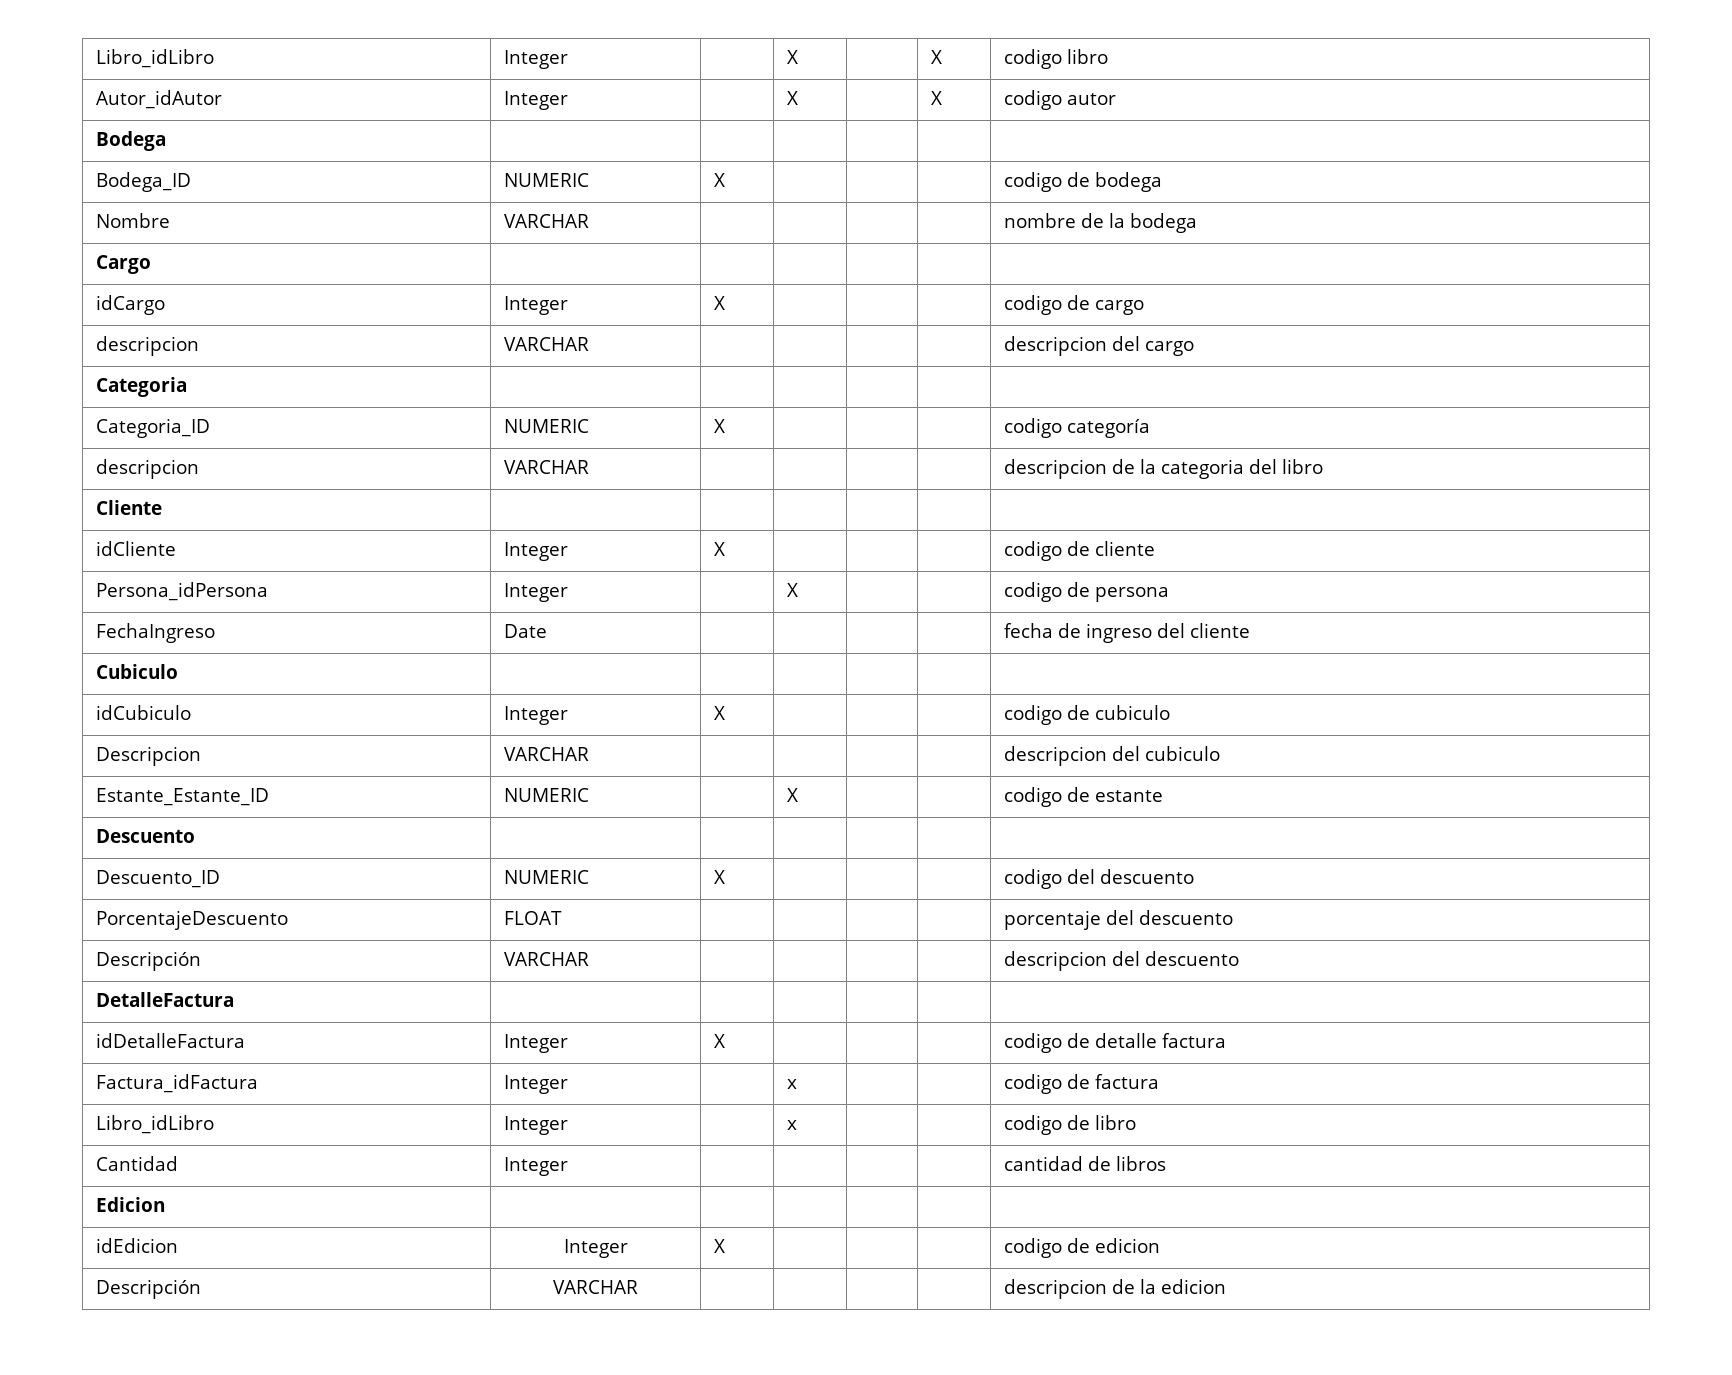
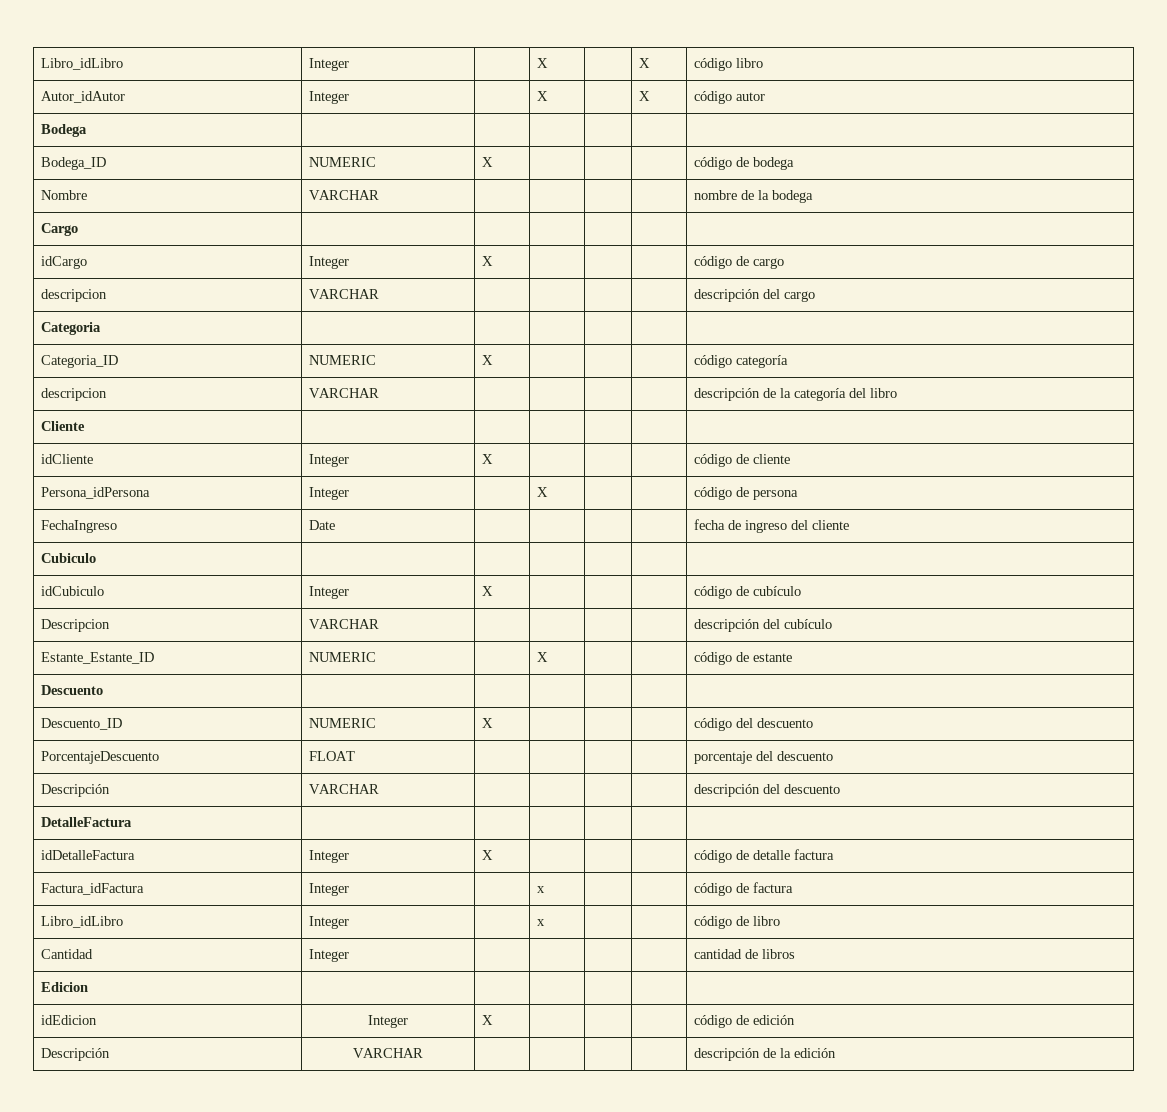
- Libro_idLibro | Integer | | X | | X | codigo libro
+ Libro_idLibro | Integer | | X | | X | código libro
- Autor_idAutor | Integer | | X | | X | codigo autor
+ Autor_idAutor | Integer | | X | | X | código autor
- Bodega_ID | NUMERIC | X | | | | codigo de bodega
+ Bodega_ID | NUMERIC | X | | | | código de bodega
- idCargo | Integer | X | | | | codigo de cargo
+ idCargo | Integer | X | | | | código de cargo
- descripcion | VARCHAR | | | | | descripcion del cargo
+ descripcion | VARCHAR | | | | | descripción del cargo
- Categoria_ID | NUMERIC | X | | | | codigo categoría
+ Categoria_ID | NUMERIC | X | | | | código categoría
- descripcion | VARCHAR | | | | | descripcion de la categoria del libro
+ descripcion | VARCHAR | | | | | descripción de la categoría del libro
- idCliente | Integer | X | | | | codigo de cliente
+ idCliente | Integer | X | | | | código de cliente
- Persona_idPersona | Integer | | X | | | codigo de persona
+ Persona_idPersona | Integer | | X | | | código de persona
- idCubiculo | Integer | X | | | | codigo de cubiculo
+ idCubiculo | Integer | X | | | | código de cubículo
- Descripcion | VARCHAR | | | | | descripcion del cubiculo
+ Descripcion | VARCHAR | | | | | descripción del cubículo
- Estante_Estante_ID | NUMERIC | | X | | | codigo de estante
+ Estante_Estante_ID | NUMERIC | | X | | | código de estante
- Descuento_ID | NUMERIC | X | | | | codigo del descuento
+ Descuento_ID | NUMERIC | X | | | | código del descuento
- Descripción | VARCHAR | | | | | descripcion del descuento
+ Descripción | VARCHAR | | | | | descripción del descuento
- idDetalleFactura | Integer | X | | | | codigo de detalle factura
+ idDetalleFactura | Integer | X | | | | código de detalle factura
- Factura_idFactura | Integer | | x | | | codigo de factura
+ Factura_idFactura | Integer | | x | | | código de factura
- Libro_idLibro | Integer | | x | | | codigo de libro
+ Libro_idLibro | Integer | | x | | | código de libro
- idEdicion | Integer | X | | | | codigo de edicion
- Descripción | VARCHAR | | | | | descripcion de la edicion
+ idEdicion | Integer | X | | | | código de edición
+ Descripción | VARCHAR | | | | | descripción de la edición

